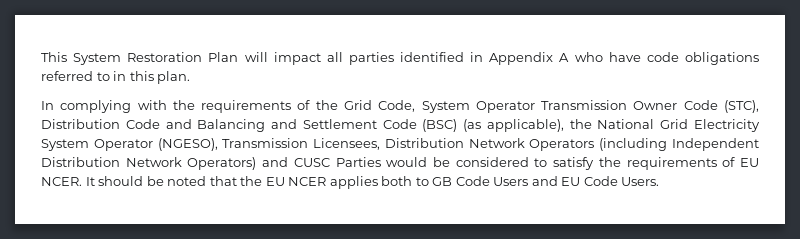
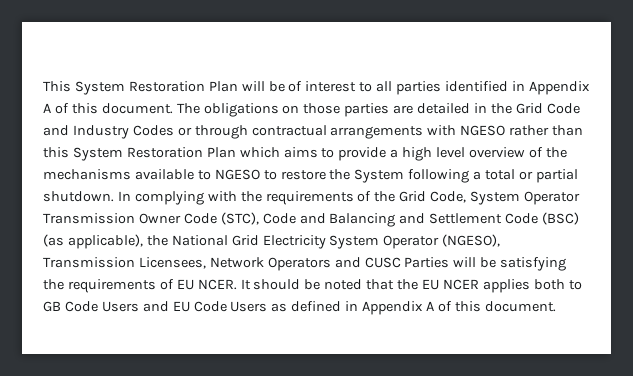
- This System Restoration Plan will impact all parties identified in Appendix A who have code obligations referred to in this plan.
- In complying with the requirements of the Grid Code, System Operator Transmission Owner Code (STC), Distribution Code and Balancing and Settlement Code (BSC) (as applicable), the National Grid Electricity System Operator (NGESO), Transmission Licensees, Distribution Network Operators (including Independent Distribution Network Operators) and CUSC Parties would be considered to satisfy the requirements of EU NCER.
+ This System Restoration Plan will be of interest to all parties identified in Appendix A of this document. The obligations on those parties are detailed in the Grid Code and Industry Codes or through contractual arrangements with NGESO rather than this System Restoration Plan which aims to provide a high level overview of the mechanisms available to NGESO to restore the System following a total or partial shutdown. In complying with the requirements of the Grid Code, System Operator Transmission Owner Code (STC), Code and Balancing and Settlement Code (BSC) (as applicable), the National Grid Electricity System Operator (NGESO), Transmission Licensees, Network Operators and CUSC Parties will be satisfying the requirements of EU NCER.
- It should be noted that the EU NCER applies both to GB Code Users and EU Code Users.
+ It should be noted that the EU NCER applies both to GB Code Users and EU Code Users as defined in Appendix A of this document.

